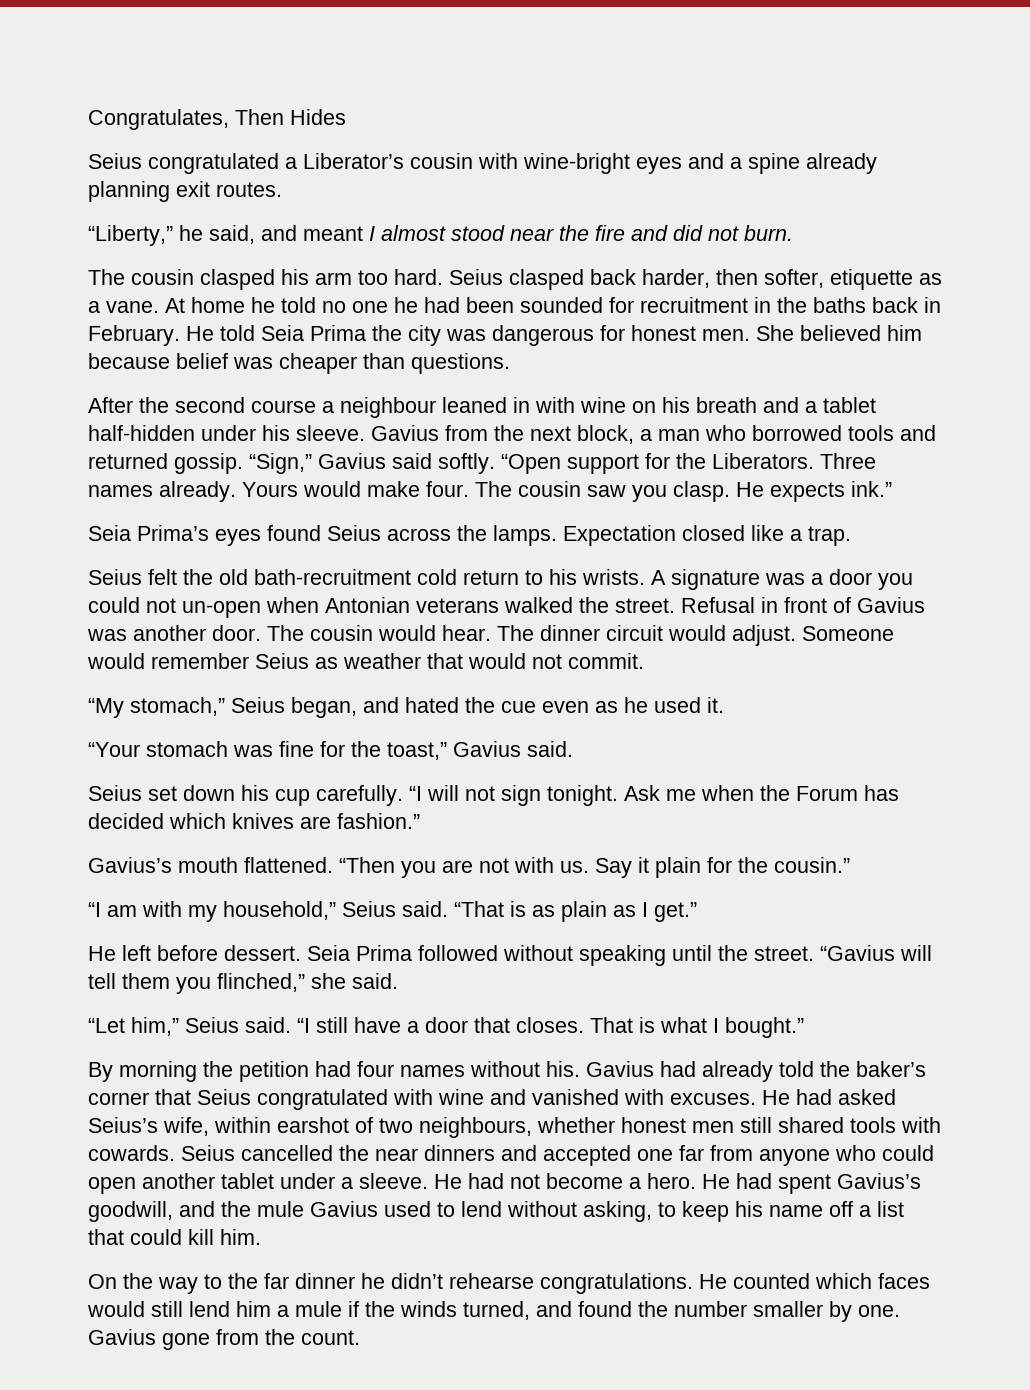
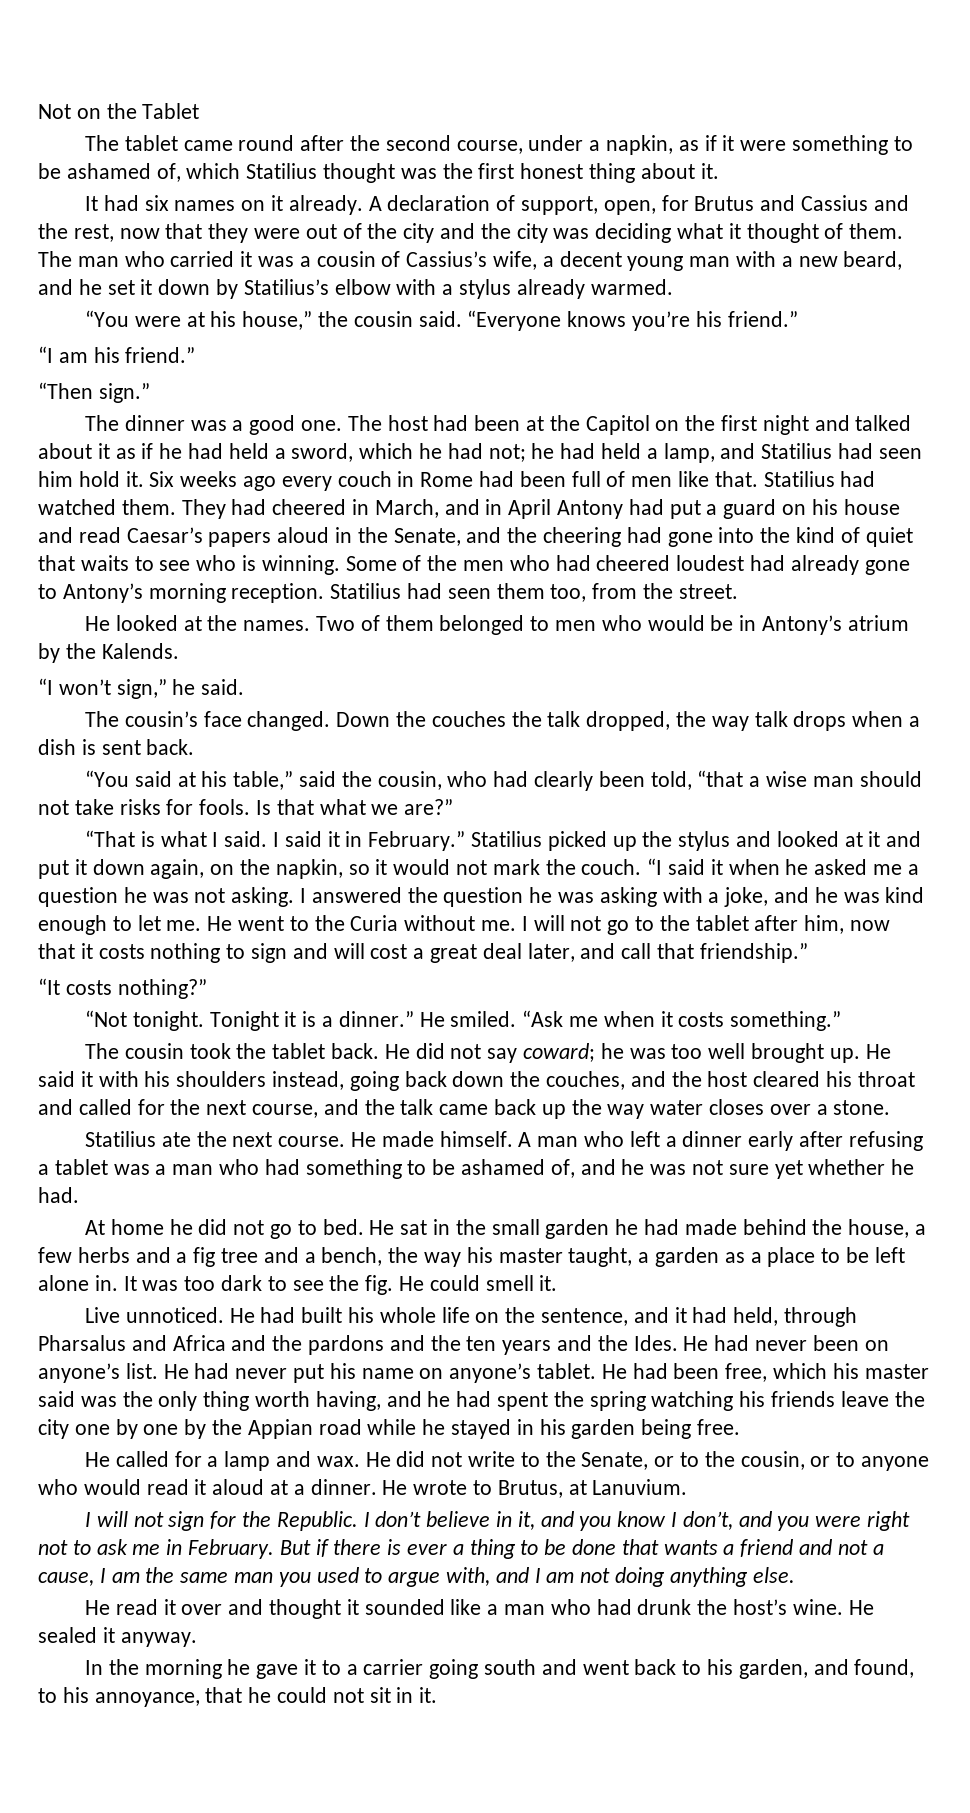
- Congratulates, Then Hides
- Seius congratulated a Liberator’s cousin with wine-bright eyes and a spine already planning exit routes.
- “Liberty,” he said, and meant I almost stood near the fire and did not burn.
- The cousin clasped his arm too hard. Seius clasped back harder, then softer, etiquette as a vane. At home he told no one he had been sounded for recruitment in the baths back in February. He told Seia Prima the city was dangerous for honest men. She believed him because belief was cheaper than questions.
- After the second course a neighbour leaned in with wine on his breath and a tablet half-hidden under his sleeve. Gavius from the next block, a man who borrowed tools and returned gossip. “Sign,” Gavius said softly. “Open support for the Liberators. Three names already. Yours would make four. The cousin saw you clasp. He expects ink.”
- Seia Prima’s eyes found Seius across the lamps. Expectation closed like a trap.
- Seius felt the old bath-recruitment cold return to his wrists. A signature was a door you could not un-open when Antonian veterans walked the street. Refusal in front of Gavius was another door. The cousin would hear. The dinner circuit would adjust. Someone would remember Seius as weather that would not commit.
- “My stomach,” Seius began, and hated the cue even as he used it.
- “Your stomach was fine for the toast,” Gavius said.
- Seius set down his cup carefully. “I will not sign tonight. Ask me when the Forum has decided which knives are fashion.”
- Gavius’s mouth flattened. “Then you are not with us. Say it plain for the cousin.”
- “I am with my household,” Seius said. “That is as plain as I get.”
- He left before dessert. Seia Prima followed without speaking until the street. “Gavius will tell them you flinched,” she said.
- “Let him,” Seius said. “I still have a door that closes. That is what I bought.”
- By morning the petition had four names without his. Gavius had already told the baker’s corner that Seius congratulated with wine and vanished with excuses. He had asked Seius’s wife, within earshot of two neighbours, whether honest men still shared tools with cowards. Seius cancelled the near dinners and accepted one far from anyone who could open another tablet under a sleeve. He had not become a hero. He had spent Gavius’s goodwill, and the mule Gavius used to lend without asking, to keep his name off a list that could kill him.
- On the way to the far dinner he didn’t rehearse congratulations. He counted which faces would still lend him a mule if the winds turned, and found the number smaller by one. Gavius gone from the count.
+ Not on the Tablet
+ The tablet came round after the second course, under a napkin, as if it were something to be ashamed of, which Statilius thought was the first honest thing about it.
+ It had six names on it already. A declaration of support, open, for Brutus and Cassius and the rest, now that they were out of the city and the city was deciding what it thought of them. The man who carried it was a cousin of Cassius’s wife, a decent young man with a new beard, and he set it down by Statilius’s elbow with a stylus already warmed.
+ “You were at his house,” the cousin said. “Everyone knows you’re his friend.”
+ “I am his friend.”
+ “Then sign.”
+ The dinner was a good one. The host had been at the Capitol on the first night and talked about it as if he had held a sword, which he had not; he had held a lamp, and Statilius had seen him hold it. Six weeks ago every couch in Rome had been full of men like that. Statilius had watched them. They had cheered in March, and in April Antony had put a guard on his house and read Caesar’s papers aloud in the Senate, and the cheering had gone into the kind of quiet that waits to see who is winning. Some of the men who had cheered loudest had already gone to Antony’s morning reception. Statilius had seen them too, from the street.
+ He looked at the names. Two of them belonged to men who would be in Antony’s atrium by the Kalends.
+ “I won’t sign,” he said.
+ The cousin’s face changed. Down the couches the talk dropped, the way talk drops when a dish is sent back.
+ “You said at his table,” said the cousin, who had clearly been told, “that a wise man should not take risks for fools. Is that what we are?”
+ “That is what I said. I said it in February.” Statilius picked up the stylus and looked at it and put it down again, on the napkin, so it would not mark the couch. “I said it when he asked me a question he was not asking. I answered the question he was asking with a joke, and he was kind enough to let me. He went to the Curia without me. I will not go to the tablet after him, now that it costs nothing to sign and will cost a great deal later, and call that friendship.”
+ “It costs nothing?”
+ “Not tonight. Tonight it is a dinner.” He smiled. “Ask me when it costs something.”
+ The cousin took the tablet back. He did not say coward; he was too well brought up. He said it with his shoulders instead, going back down the couches, and the host cleared his throat and called for the next course, and the talk came back up the way water closes over a stone.
+ Statilius ate the next course. He made himself. A man who left a dinner early after refusing a tablet was a man who had something to be ashamed of, and he was not sure yet whether he had.
+ At home he did not go to bed. He sat in the small garden he had made behind the house, a few herbs and a fig tree and a bench, the way his master taught, a garden as a place to be left alone in. It was too dark to see the fig. He could smell it.
+ Live unnoticed. He had built his whole life on the sentence, and it had held, through Pharsalus and Africa and the pardons and the ten years and the Ides. He had never been on anyone’s list. He had never put his name on anyone’s tablet. He had been free, which his master said was the only thing worth having, and he had spent the spring watching his friends leave the city one by one by the Appian road while he stayed in his garden being free.
+ He called for a lamp and wax. He did not write to the Senate, or to the cousin, or to anyone who would read it aloud at a dinner. He wrote to Brutus, at Lanuvium.
+ I will not sign for the Republic. I don’t believe in it, and you know I don’t, and you were right not to ask me in February. But if there is ever a thing to be done that wants a friend and not a cause, I am the same man you used to argue with, and I am not doing anything else.
+ He read it over and thought it sounded like a man who had drunk the host’s wine. He sealed it anyway.
+ In the morning he gave it to a carrier going south and went back to his garden, and found, to his annoyance, that he could not sit in it.

